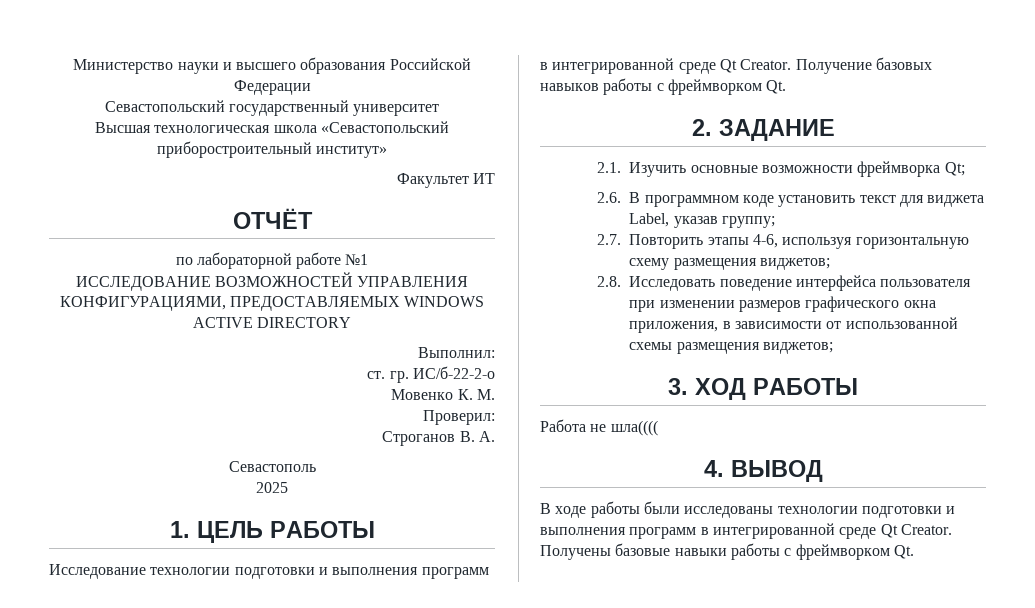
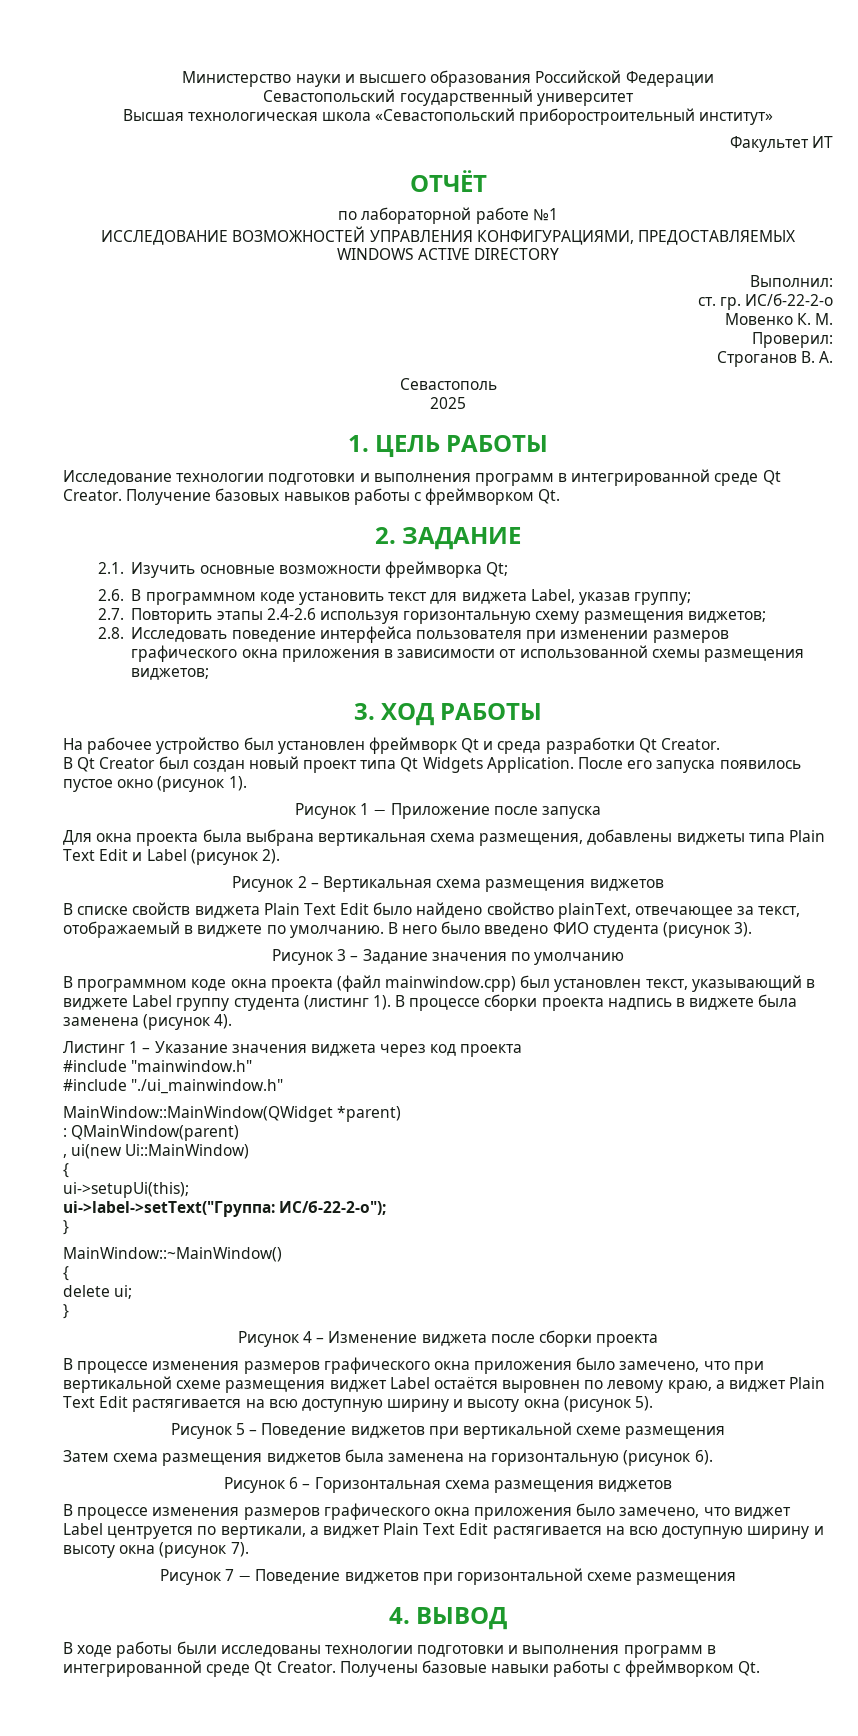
- 2.7. Повторить этапы 4-6, используя горизонтальную схему размещения виджетов;
+ 2.7. Повторить этапы 2.4-2.6 используя горизонтальную схему размещения виджетов;
- 2.8. Исследовать поведение интерфейса пользователя при изменении размеров графического окна приложения, в зависимости от использованной схемы размещения виджетов;
+ 2.8. Исследовать поведение интерфейса пользователя при изменении размеров графического окна приложения в зависимости от использованной схемы размещения виджетов;
- Работа не шла((((
+ На рабочее устройство был установлен фреймворк Qt и среда разработки Qt Creator.
+ В Qt Creator был создан новый проект типа Qt Widgets Application. После его запуска появилось пустое окно (рисунок 1).
+ Рисунок 1 − Приложение после запуска
+ Для окна проекта была выбрана вертикальная схема размещения, добавлены виджеты типа Plain Text Edit и Label (рисунок 2).
+ Рисунок 2 – Вертикальная схема размещения виджетов
+ В списке свойств виджета Plain Text Edit было найдено свойство plainText, отвечающее за текст, отображаемый в виджете по умолчанию. В него было введено ФИО студента (рисунок 3).
+ Рисунок 3 – Задание значения по умолчанию
+ В программном коде окна проекта (файл mainwindow.cpp) был установлен текст, указывающий в виджете Label группу студента (листинг 1). В процессе сборки проекта надпись в виджете была заменена (рисунок 4).
+ Листинг 1 – Указание значения виджета через код проекта
+ #include "mainwindow.h"
+ #include "./ui_mainwindow.h"
+ MainWindow::MainWindow(QWidget *parent)
+ : QMainWindow(parent)
+ , ui(new Ui::MainWindow)
+ {
+ ui->setupUi(this);
+ ui->label->setText("Группа: ИС/б-22-2-о");
+ }
+ MainWindow::~MainWindow()
+ {
+ delete ui;
+ }
+ Рисунок 4 – Изменение виджета после сборки проекта
+ В процессе изменения размеров графического окна приложения было замечено, что при вертикальной схеме размещения виджет Label остаётся выровнен по левому краю, а виджет Plain Text Edit растягивается на всю доступную ширину и высоту окна (рисунок 5).
+ Рисунок 5 – Поведение виджетов при вертикальной схеме размещения
+ Затем схема размещения виджетов была заменена на горизонтальную (рисунок 6).
+ Рисунок 6 – Горизонтальная схема размещения виджетов
+ В процессе изменения размеров графического окна приложения было замечено, что виджет Label центруется по вертикали, а виджет Plain Text Edit растягивается на всю доступную ширину и высоту окна (рисунок 7).
+ Рисунок 7 − Поведение виджетов при горизонтальной схеме размещения

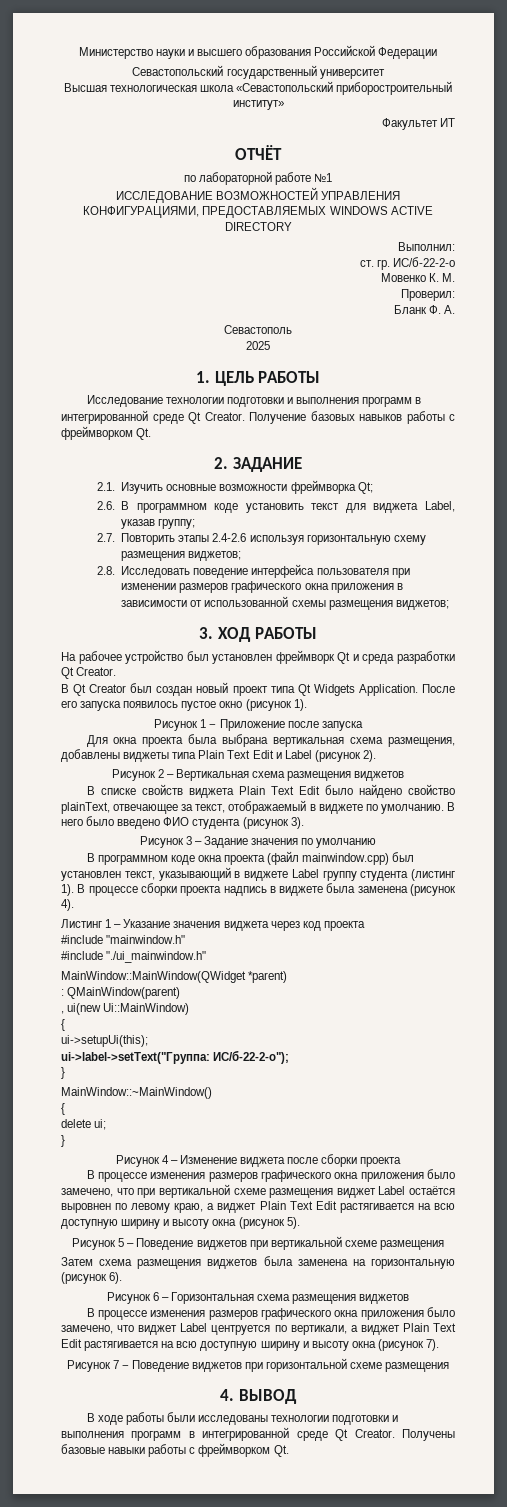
- Строганов В. А.
+ Бланк Ф. А.

